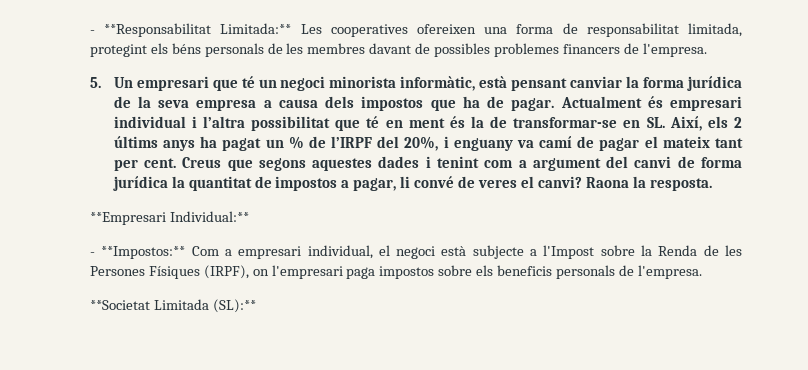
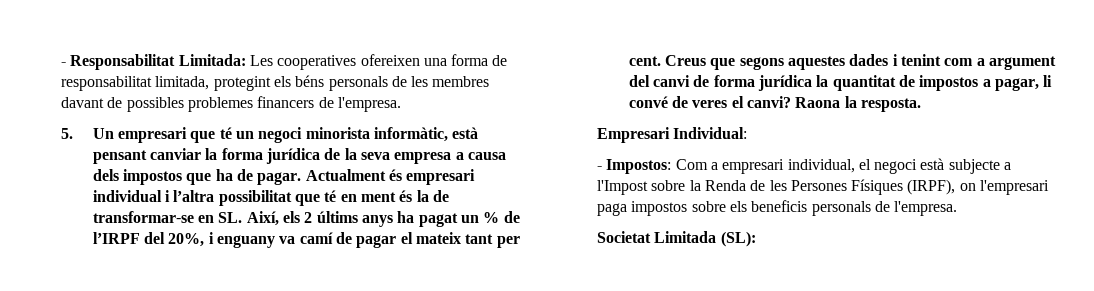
- - **Responsabilitat Limitada:** Les cooperatives ofereixen una forma de responsabilitat limitada, protegint els béns personals de les membres davant de possibles problemes financers de l'empresa.
+ - Responsabilitat Limitada: Les cooperatives ofereixen una forma de responsabilitat limitada, protegint els béns personals de les membres davant de possibles problemes financers de l'empresa.
- **Empresari Individual:**
- - **Impostos:** Com a empresari individual, el negoci està subjecte a l'Impost sobre la Renda de les Persones Físiques (IRPF), on l'empresari paga impostos sobre els beneficis personals de l'empresa.
+ Empresari Individual:
+ - Impostos: Com a empresari individual, el negoci està subjecte a l'Impost sobre la Renda de les Persones Físiques (IRPF), on l'empresari paga impostos sobre els beneficis personals de l'empresa.
- **Societat Limitada (SL):**
+ Societat Limitada (SL):

